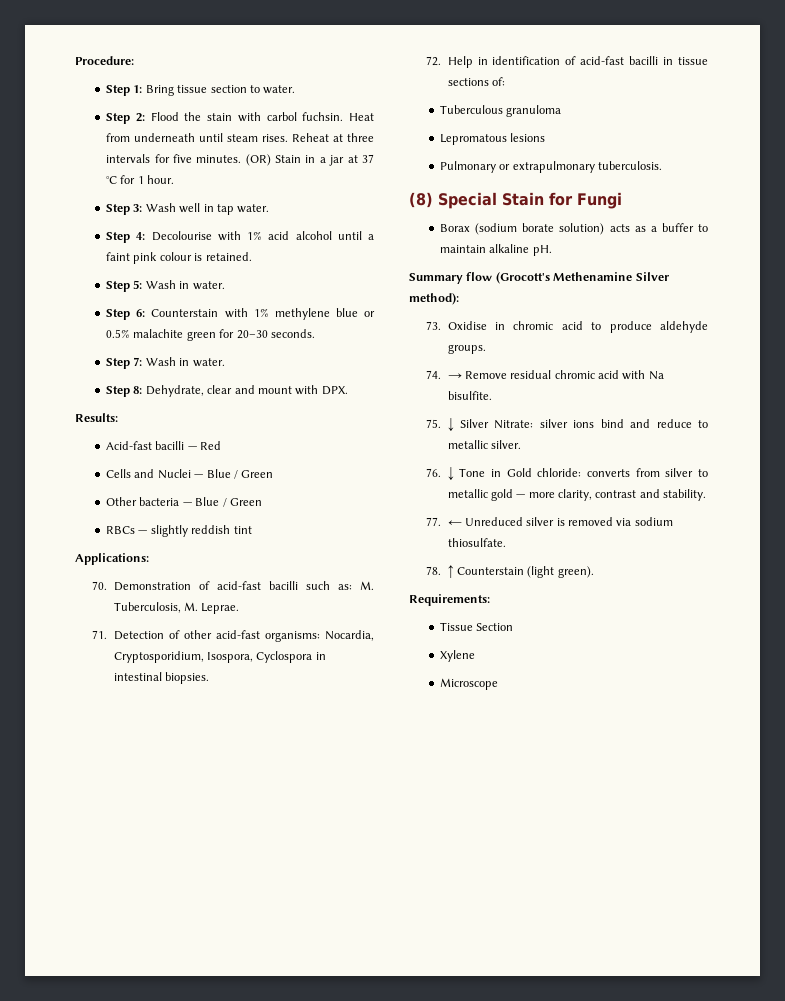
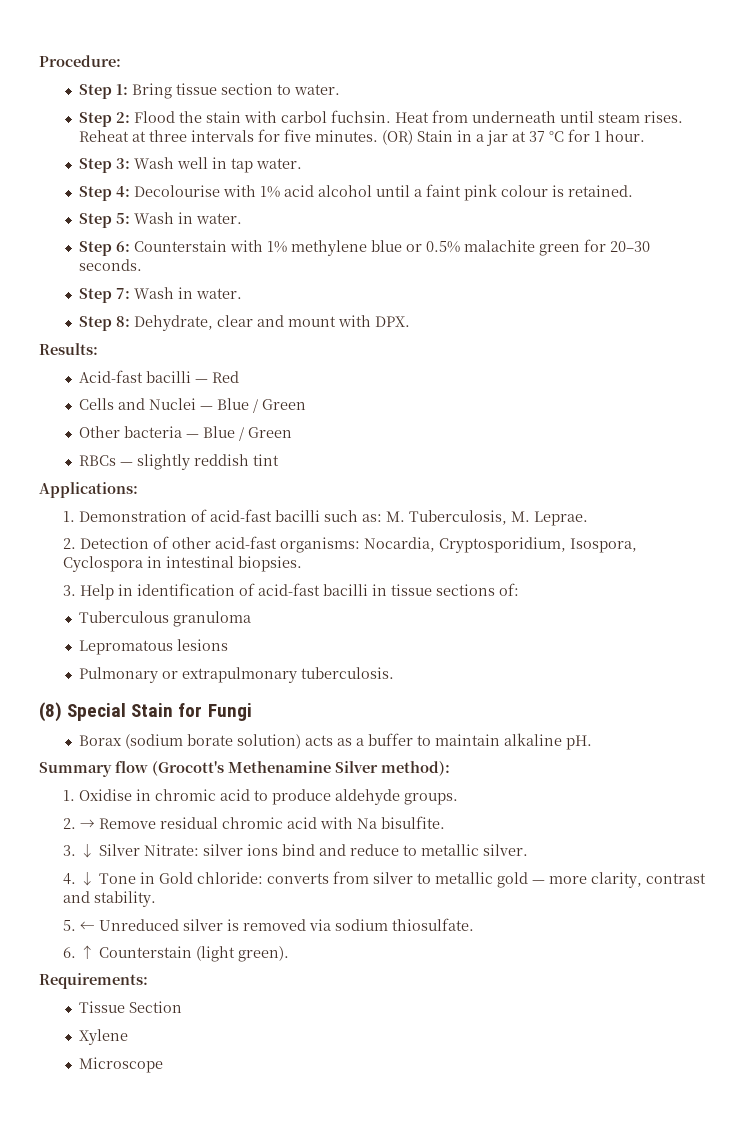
- 70. Demonstration of acid-fast bacilli such as: M. Tuberculosis, M. Leprae.
+ 1. Demonstration of acid-fast bacilli such as: M. Tuberculosis, M. Leprae.
- 71. Detection of other acid-fast organisms: Nocardia, Cryptosporidium, Isospora, Cyclospora in intestinal biopsies.
+ 2. Detection of other acid-fast organisms: Nocardia, Cryptosporidium, Isospora, Cyclospora in intestinal biopsies.
- 72. Help in identification of acid-fast bacilli in tissue sections of:
+ 3. Help in identification of acid-fast bacilli in tissue sections of:
- 73. Oxidise in chromic acid to produce aldehyde groups.
+ 1. Oxidise in chromic acid to produce aldehyde groups.
- 74. → Remove residual chromic acid with Na bisulfite.
+ 2. → Remove residual chromic acid with Na bisulfite.
- 75. ↓ Silver Nitrate: silver ions bind and reduce to metallic silver.
+ 3. ↓ Silver Nitrate: silver ions bind and reduce to metallic silver.
- 76. ↓ Tone in Gold chloride: converts from silver to metallic gold — more clarity, contrast and stability.
+ 4. ↓ Tone in Gold chloride: converts from silver to metallic gold — more clarity, contrast and stability.
- 77. ← Unreduced silver is removed via sodium thiosulfate.
+ 5. ← Unreduced silver is removed via sodium thiosulfate.
- 78. ↑ Counterstain (light green).
+ 6. ↑ Counterstain (light green).

